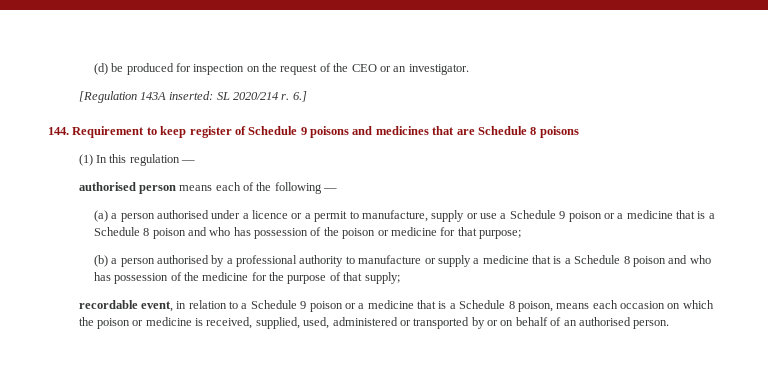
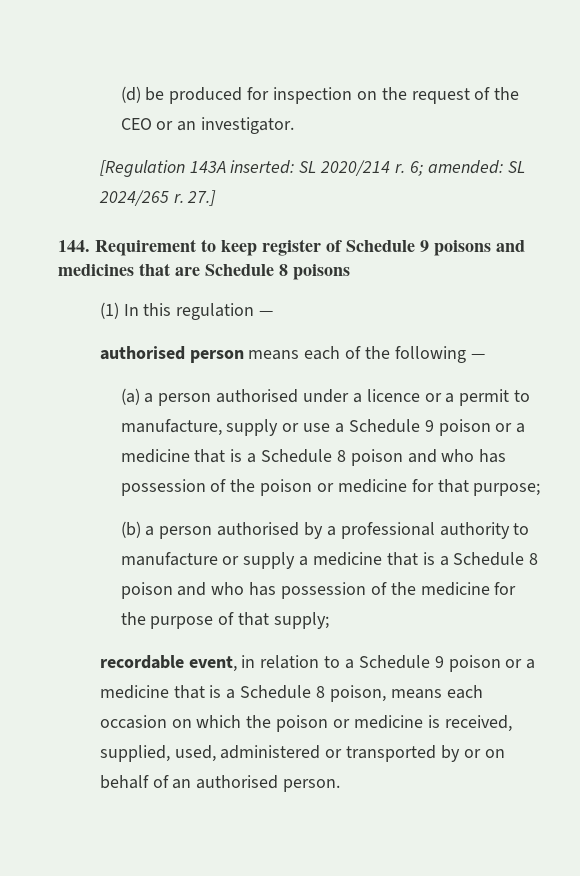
- 6.]
+ 6; amended: SL 2024/265 r. 27.]

